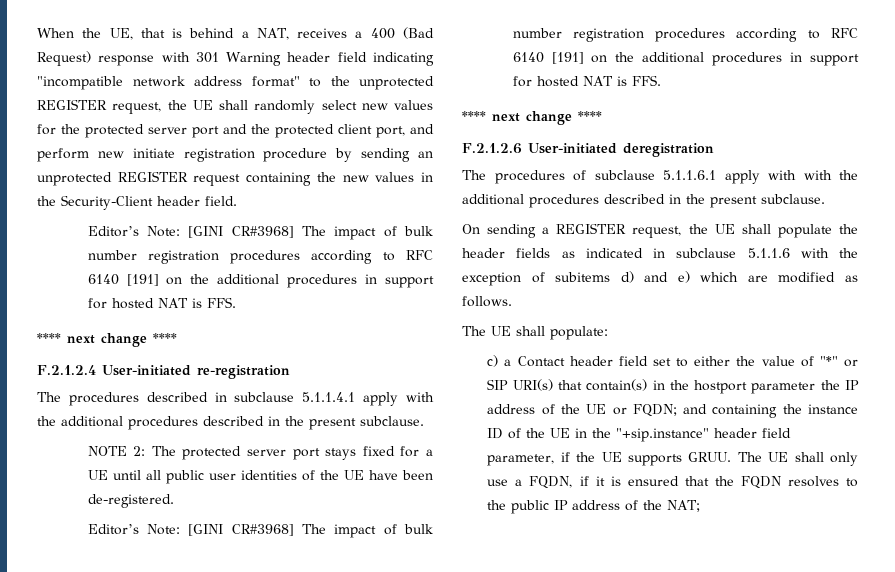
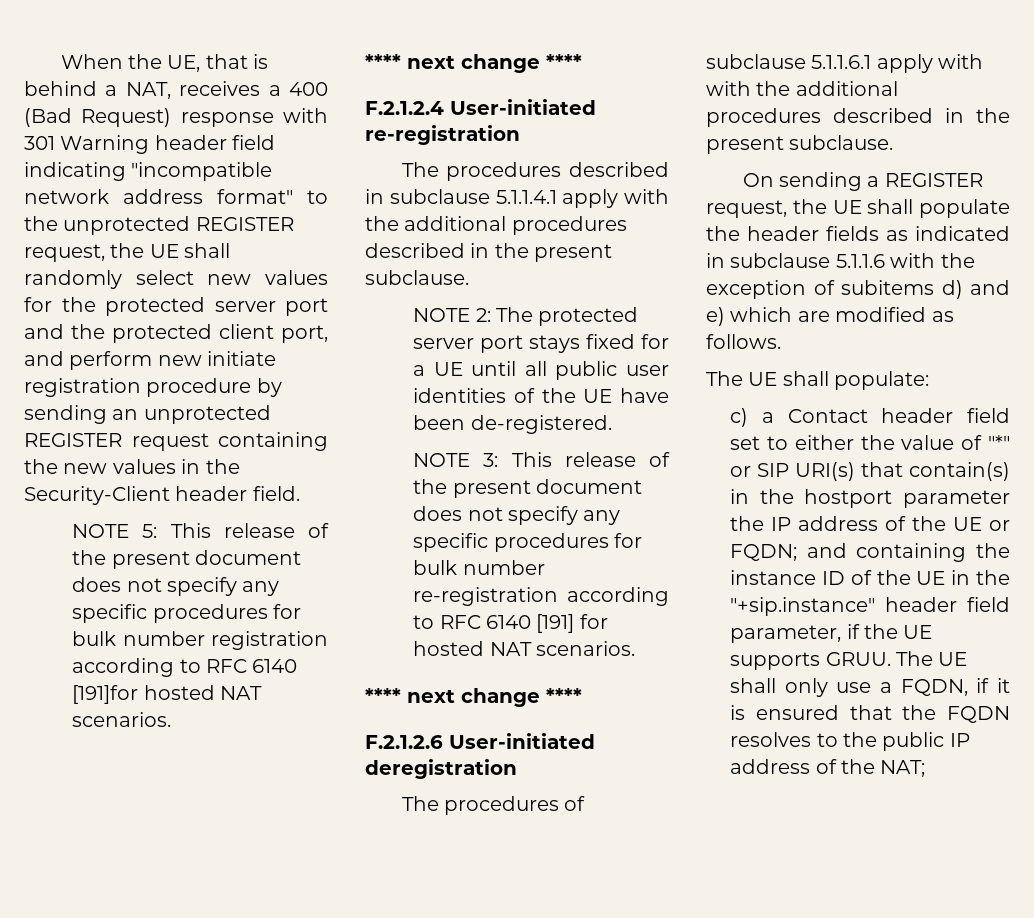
  When the UE, that is behind a NAT, receives a 400 (Bad Request) response with 301 Warning header field indicating "incompatible network address format" to the unprotected REGISTER request, the UE shall randomly select new values for the protected server port and the protected client port, and perform new initiate registration procedure by sending an unprotected REGISTER request containing the new values in the Security-Client header field.
- Editor’s Note: [GINI CR#3968] The impact of bulk number registration procedures according to RFC 6140 [191] on the additional procedures in support for hosted NAT is FFS.
+ NOTE 5: This release of the present document does not specify any specific procedures for bulk number registration according to RFC 6140 [191]for hosted NAT scenarios.
  NOTE 2: The protected server port stays fixed for a UE until all public user identities of the UE have been de-registered.
- Editor’s Note: [GINI CR#3968] The impact of bulk number registration procedures according to RFC 6140 [191] on the additional procedures in support for hosted NAT is FFS.
+ NOTE 3: This release of the present document does not specify any specific procedures for bulk number re-registration according to RFC 6140 [191] for hosted NAT scenarios.

